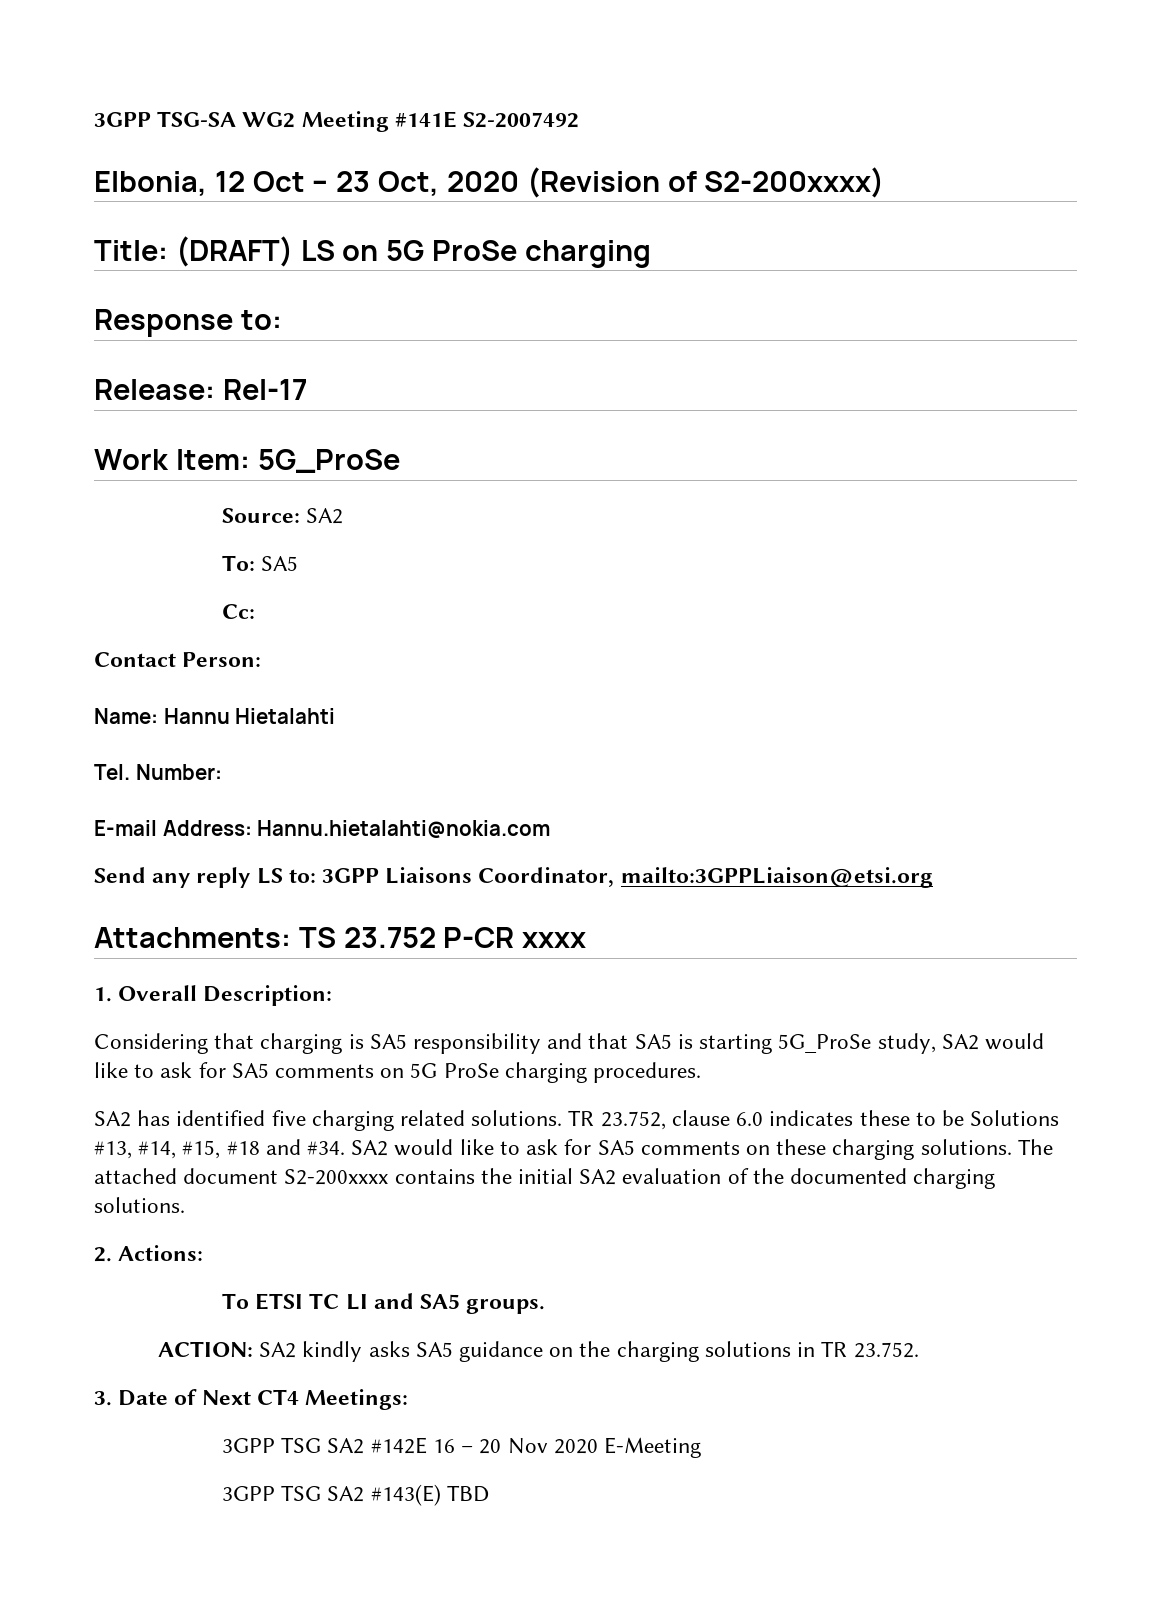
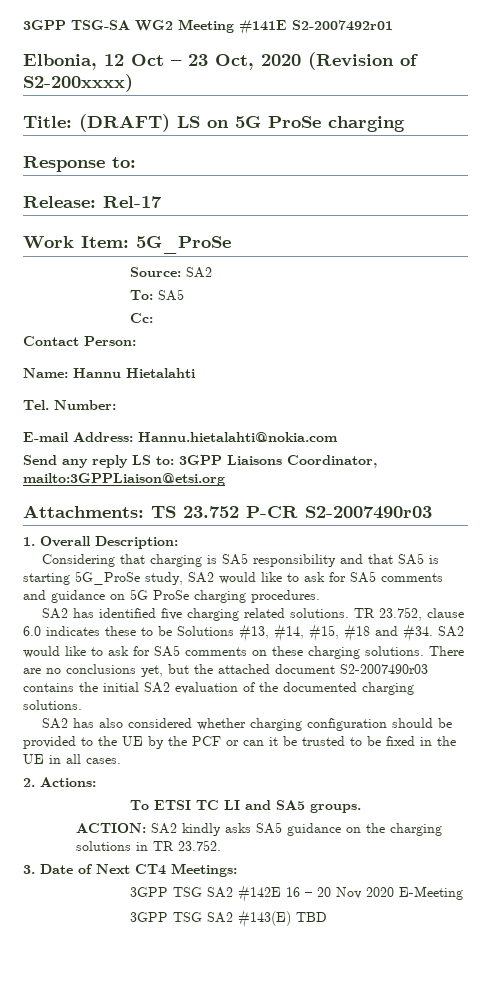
- 3GPP TSG-SA WG2 Meeting #141E S2-2007492
+ 3GPP TSG-SA WG2 Meeting #141E S2-2007492r01
- Attachments: TS 23.752 P-CR xxxx
+ Attachments: TS 23.752 P-CR S2-2007490r03
- Considering that charging is SA5 responsibility and that SA5 is starting 5G_ProSe study, SA2 would like to ask for SA5 comments on 5G ProSe charging procedures.
+ Considering that charging is SA5 responsibility and that SA5 is starting 5G_ProSe study, SA2 would like to ask for SA5 comments and guidance on 5G ProSe charging procedures.
- The attached document S2-200xxxx contains the initial SA2 evaluation of the documented charging solutions.
+ There are no conclusions yet, but the attached document S2-2007490r03 contains the initial SA2 evaluation of the documented charging solutions.
+ SA2 has also considered whether charging configuration should be provided to the UE by the PCF or can it be trusted to be fixed in the UE in all cases.

